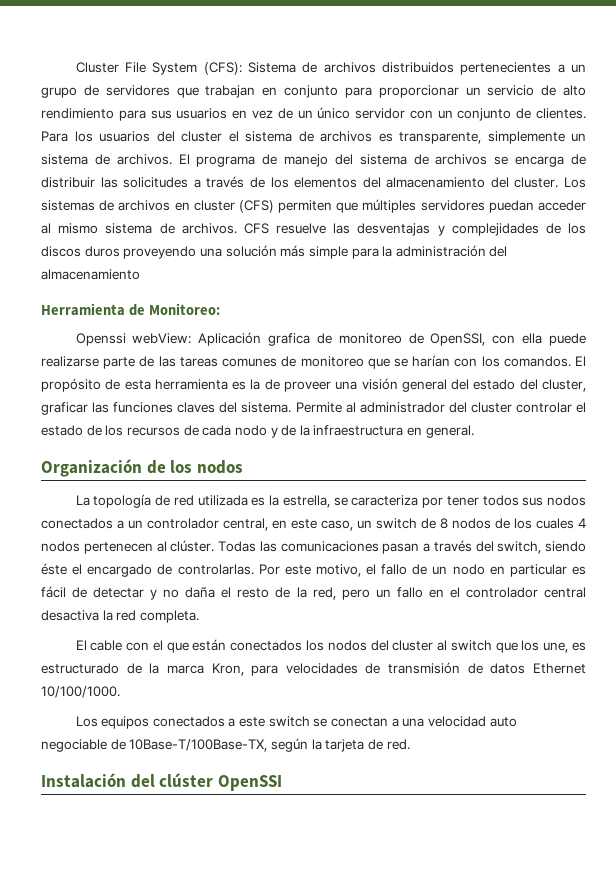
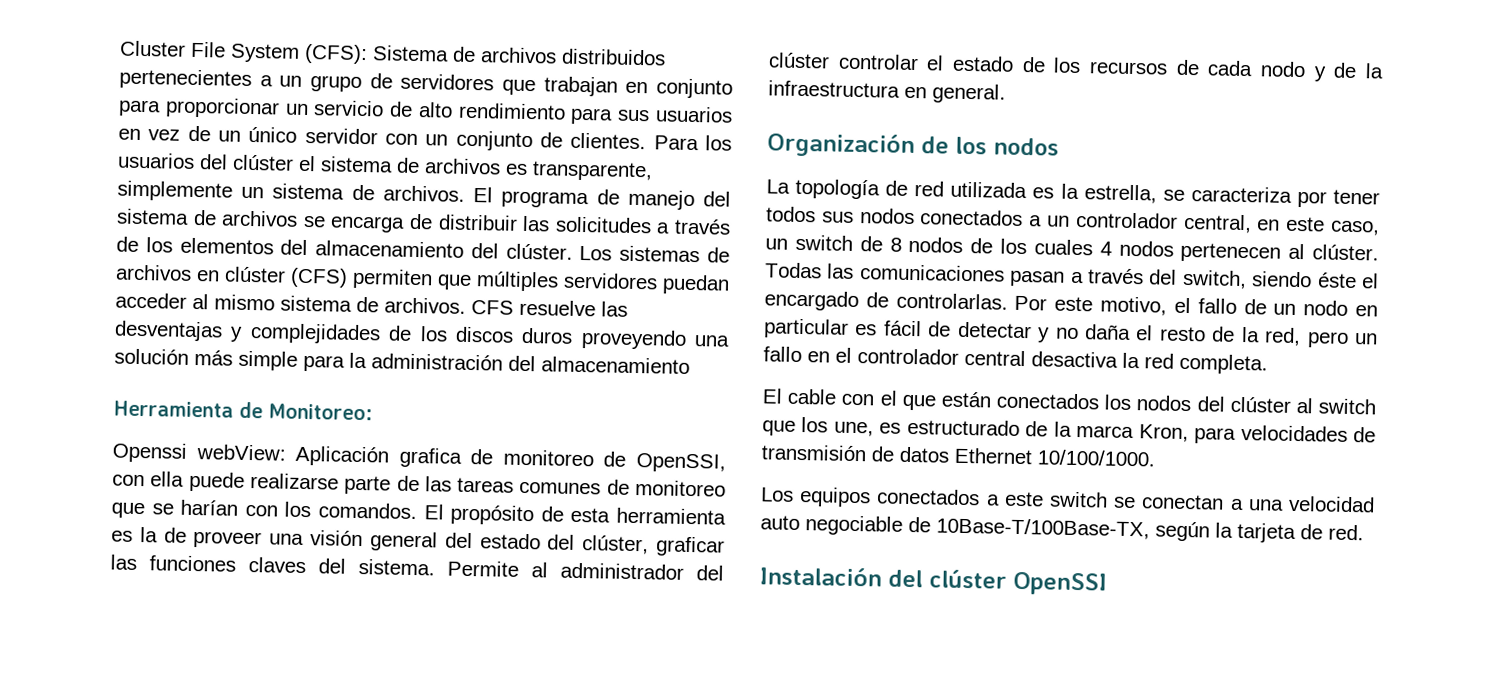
- Para los usuarios del cluster el sistema de archivos es transparente, simplemente un sistema de archivos.
+ Para los usuarios del clúster el sistema de archivos es transparente, simplemente un sistema de archivos.
- El programa de manejo del sistema de archivos se encarga de distribuir las solicitudes a través de los elementos del almacenamiento del cluster.
+ El programa de manejo del sistema de archivos se encarga de distribuir las solicitudes a través de los elementos del almacenamiento del clúster.
- Los sistemas de archivos en cluster (CFS) permiten que múltiples servidores puedan acceder al mismo sistema de archivos.
+ Los sistemas de archivos en clúster (CFS) permiten que múltiples servidores puedan acceder al mismo sistema de archivos.
- El propósito de esta herramienta es la de proveer una visión general del estado del cluster, graficar las funciones claves del sistema.
+ El propósito de esta herramienta es la de proveer una visión general del estado del clúster, graficar las funciones claves del sistema.
- Permite al administrador del cluster controlar el estado de los recursos de cada nodo y de la infraestructura en general.
+ Permite al administrador del clúster controlar el estado de los recursos de cada nodo y de la infraestructura en general.
- El cable con el que están conectados los nodos del cluster al switch que los une, es estructurado de la marca Kron, para velocidades de transmisión de datos Ethernet 10/100/1000.
+ El cable con el que están conectados los nodos del clúster al switch que los une, es estructurado de la marca Kron, para velocidades de transmisión de datos Ethernet 10/100/1000.

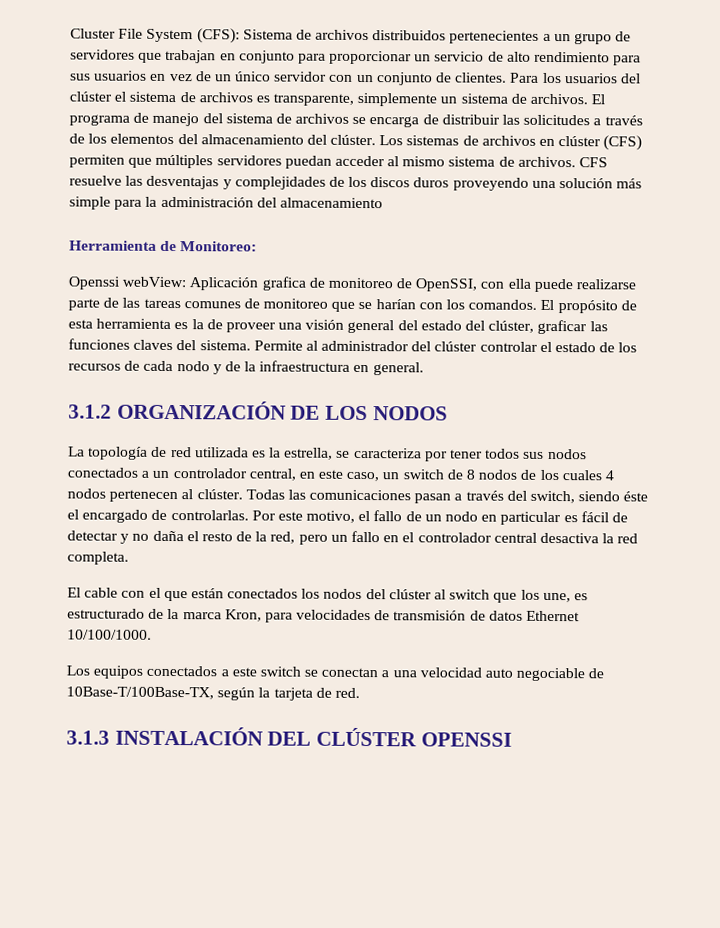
- Organización de los nodos
+ 3.1.2 ORGANIZACIÓN DE LOS NODOS
- Instalación del clúster OpenSSI
+ 3.1.3 INSTALACIÓN DEL CLÚSTER OPENSSI

